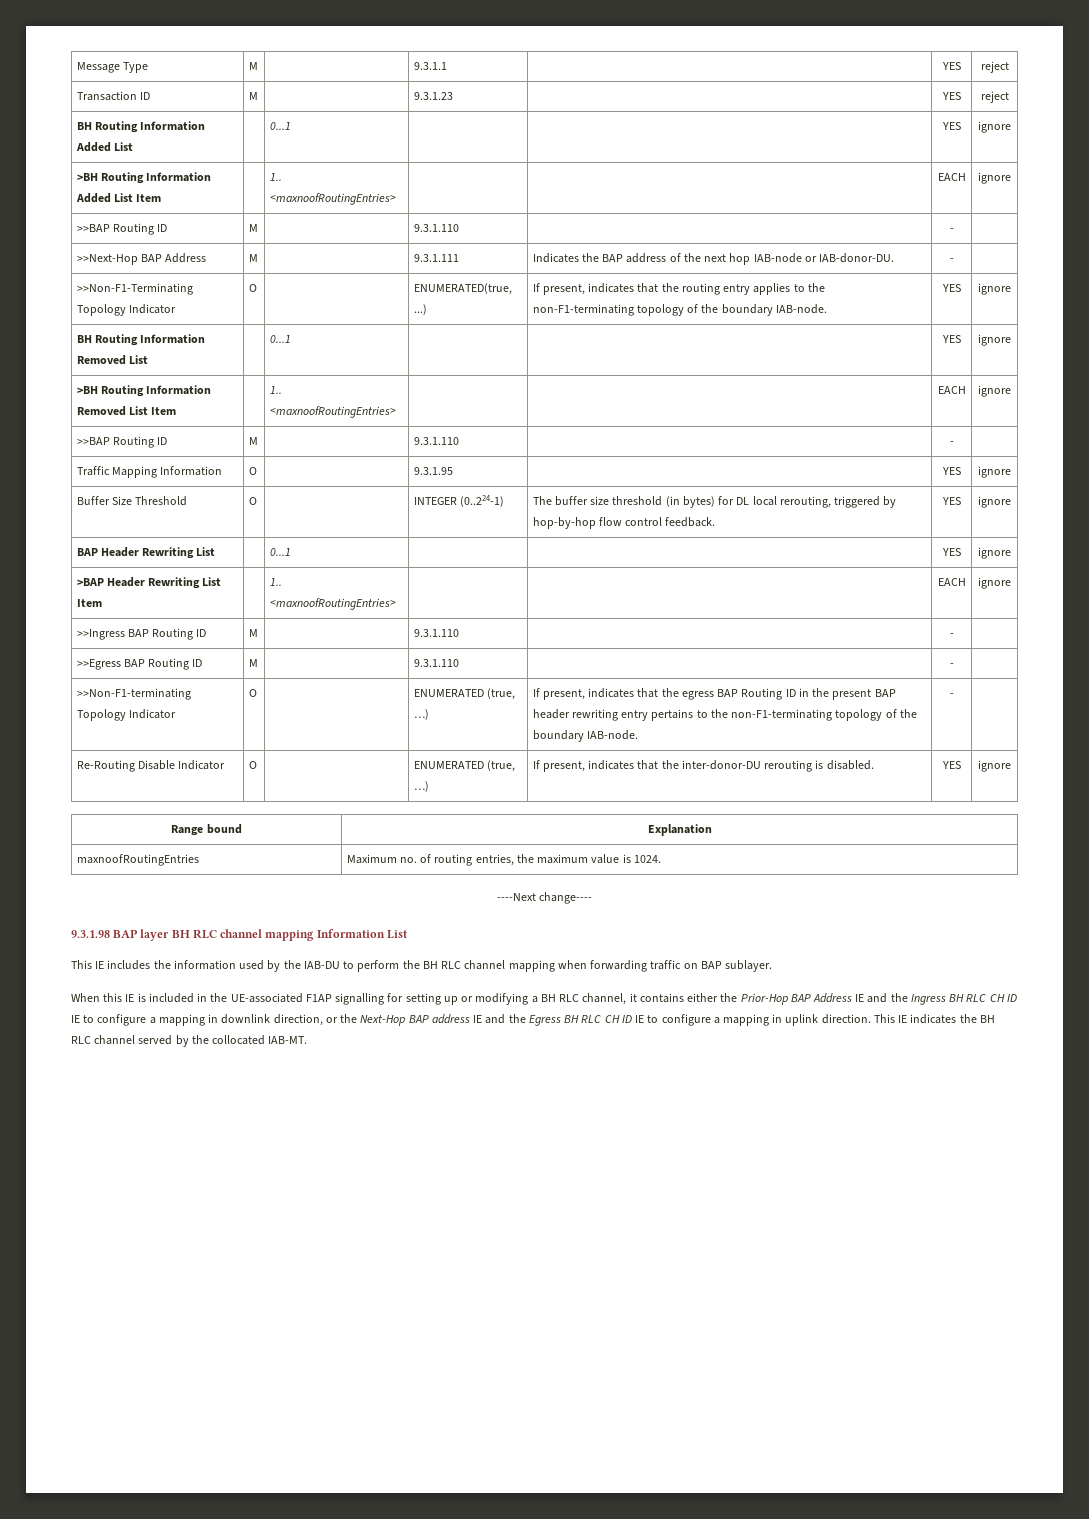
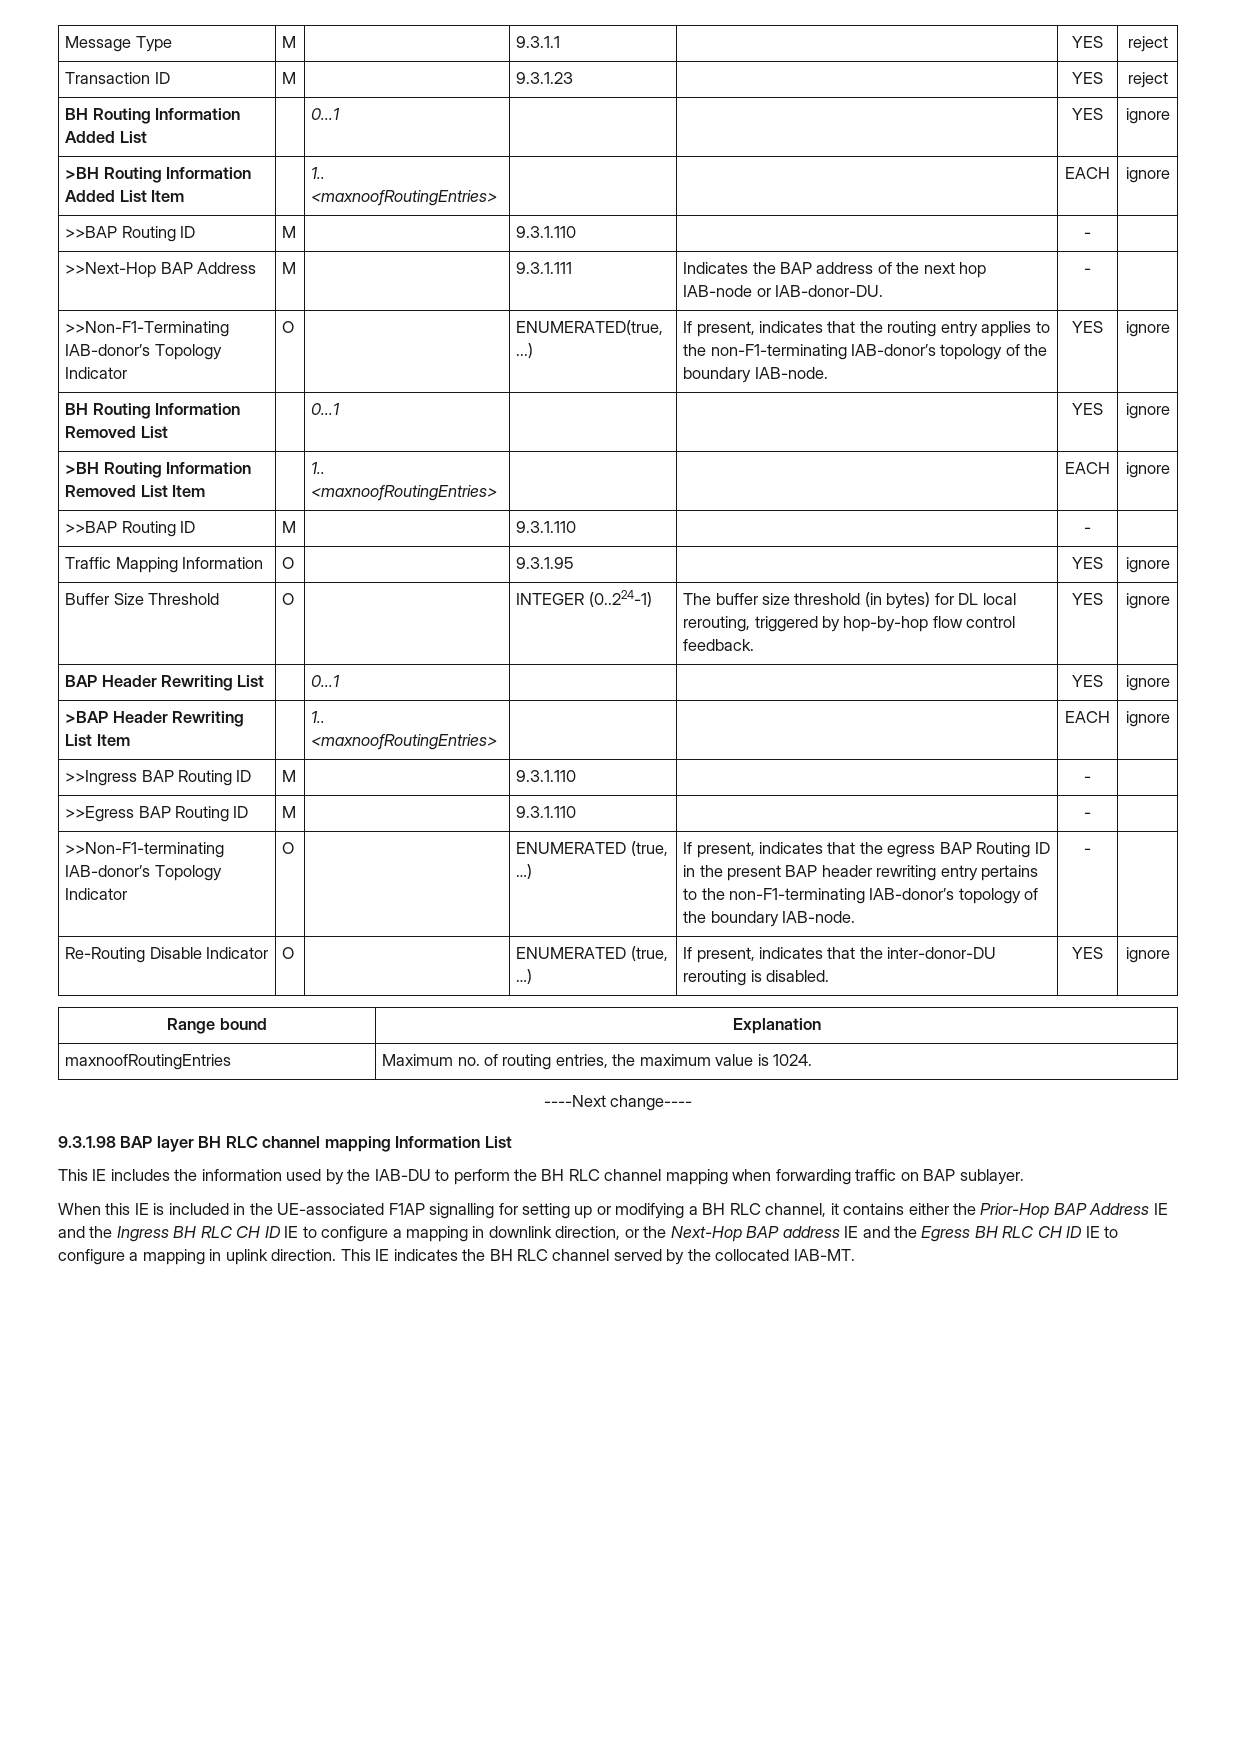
- >>Non-F1-Terminating Topology Indicator | O | | ENUMERATED(true, ...) | If present, indicates that the routing entry applies to the non-F1-terminating topology of the boundary IAB-node. | YES | ignore
+ >>Non-F1-Terminating IAB-donor’s Topology Indicator | O | | ENUMERATED(true, ...) | If present, indicates that the routing entry applies to the non-F1-terminating IAB-donor’s topology of the boundary IAB-node. | YES | ignore
- >>Non-F1-terminating Topology Indicator | O | | ENUMERATED (true, …) | If present, indicates that the egress BAP Routing ID in the present BAP header rewriting entry pertains to the non-F1-terminating topology of the boundary IAB-node. | - |
+ >>Non-F1-terminating IAB-donor’s Topology Indicator | O | | ENUMERATED (true, …) | If present, indicates that the egress BAP Routing ID in the present BAP header rewriting entry pertains to the non-F1-terminating IAB-donor’s topology of the boundary IAB-node. | - |

